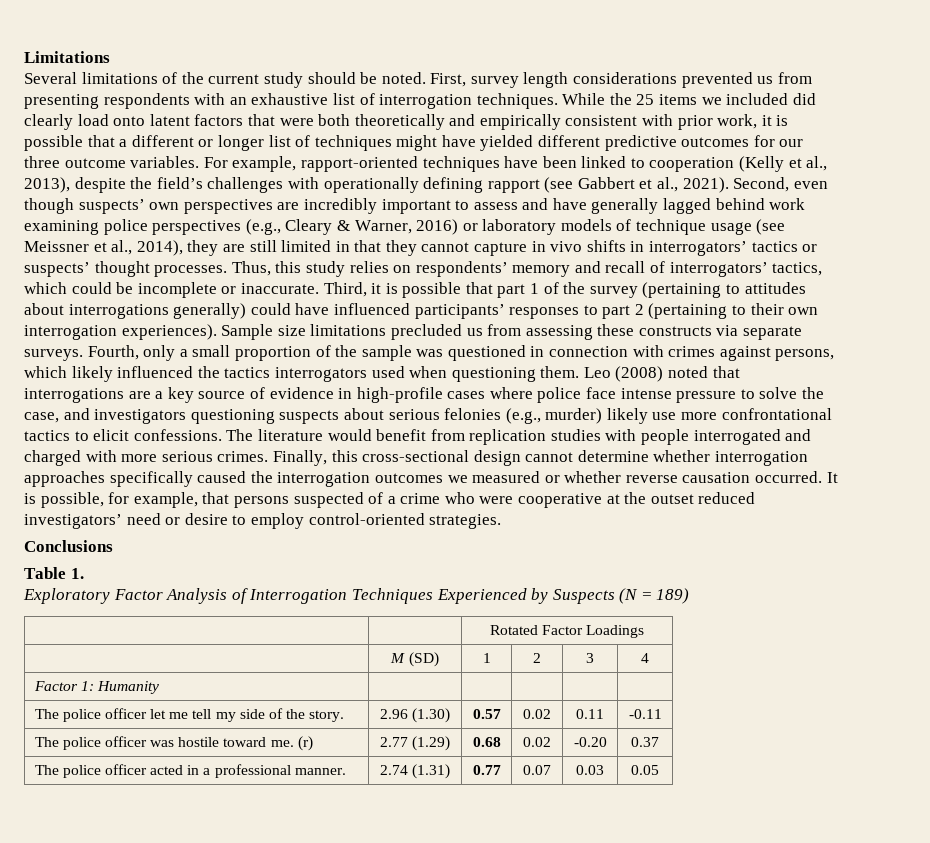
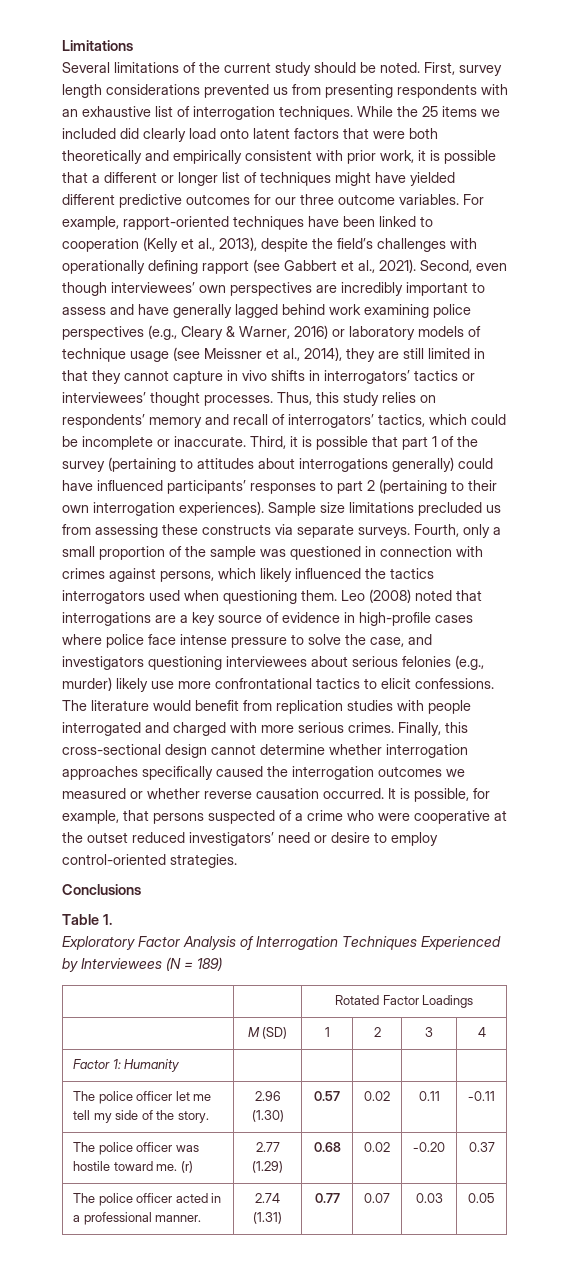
- Second, even though suspects’ own perspectives are incredibly important to assess and have generally lagged behind work examining police perspectives (e.g., Cleary & Warner, 2016) or laboratory models of technique usage (see Meissner et al., 2014), they are still limited in that they cannot capture in vivo shifts in interrogators’ tactics or suspects’ thought processes.
+ Second, even though interviewees’ own perspectives are incredibly important to assess and have generally lagged behind work examining police perspectives (e.g., Cleary & Warner, 2016) or laboratory models of technique usage (see Meissner et al., 2014), they are still limited in that they cannot capture in vivo shifts in interrogators’ tactics or interviewees’ thought processes.
- Leo (2008) noted that interrogations are a key source of evidence in high-profile cases where police face intense pressure to solve the case, and investigators questioning suspects about serious felonies (e.g., murder) likely use more confrontational tactics to elicit confessions.
+ Leo (2008) noted that interrogations are a key source of evidence in high-profile cases where police face intense pressure to solve the case, and investigators questioning interviewees about serious felonies (e.g., murder) likely use more confrontational tactics to elicit confessions.
- Exploratory Factor Analysis of Interrogation Techniques Experienced by Suspects (N = 189)
+ Exploratory Factor Analysis of Interrogation Techniques Experienced by Interviewees (N = 189)

